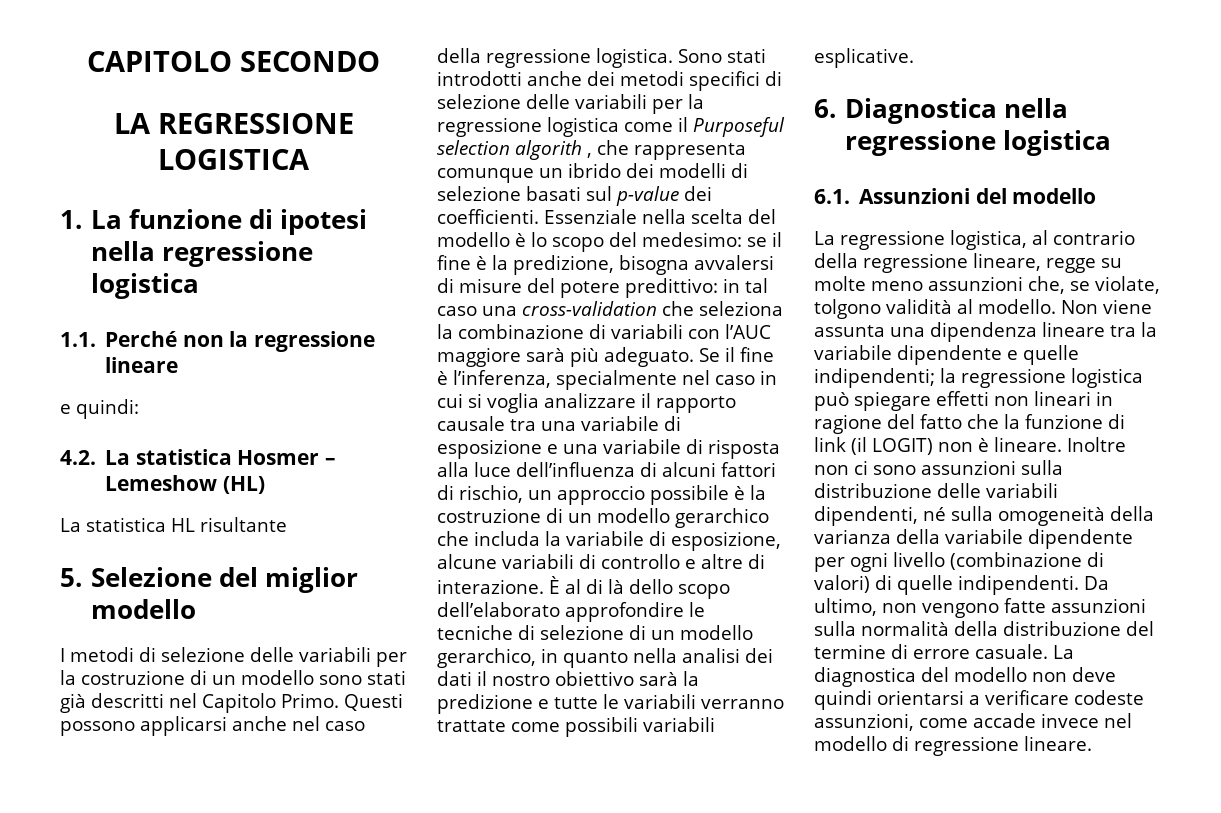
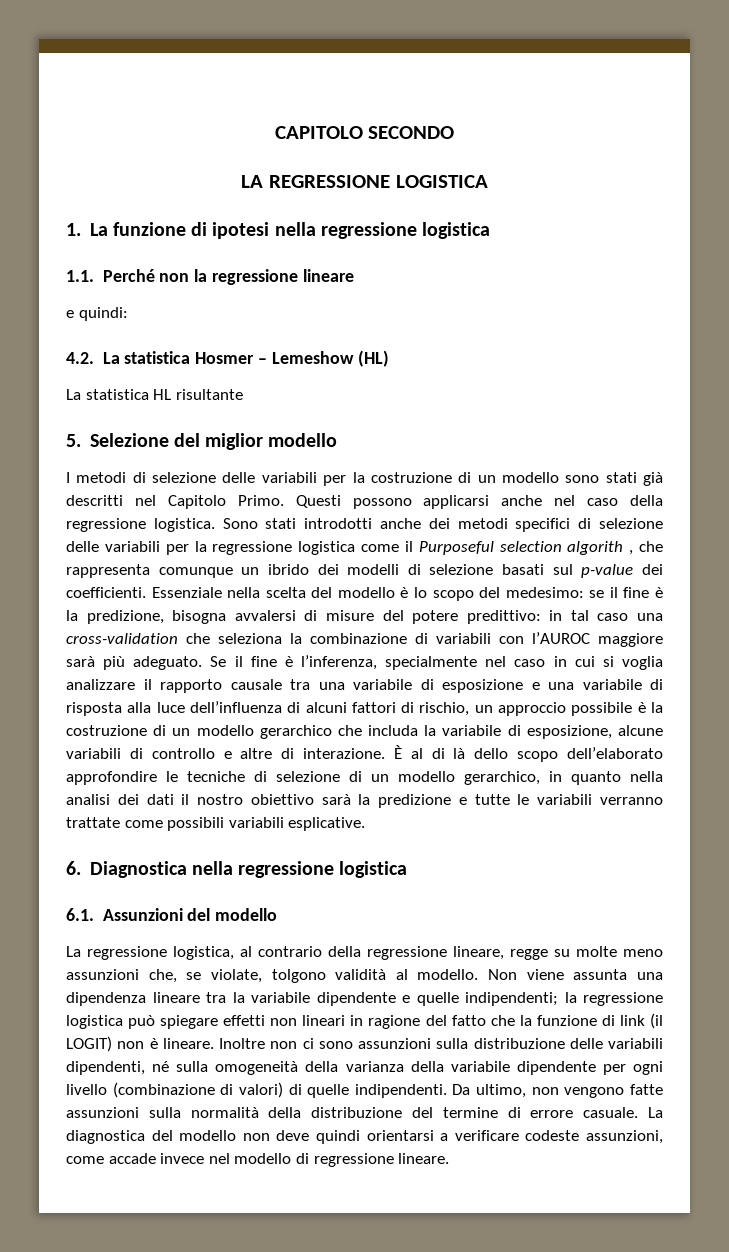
- Essenziale nella scelta del modello è lo scopo del medesimo: se il fine è la predizione, bisogna avvalersi di misure del potere predittivo: in tal caso una cross-validation che seleziona la combinazione di variabili con l’AUC maggiore sarà più adeguato.
+ Essenziale nella scelta del modello è lo scopo del medesimo: se il fine è la predizione, bisogna avvalersi di misure del potere predittivo: in tal caso una cross-validation che seleziona la combinazione di variabili con l’AUROC maggiore sarà più adeguato.

